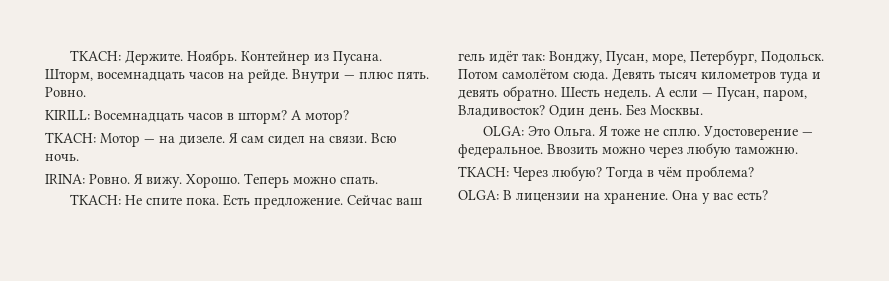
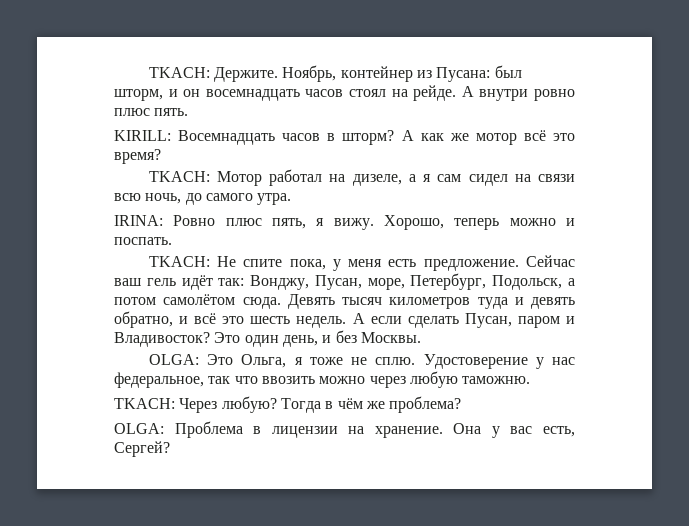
- Ноябрь. Контейнер из Пусана. Шторм, восемнадцать часов на рейде.
+ Ноябрь, контейнер из Пусана: был шторм, и он восемнадцать часов стоял на рейде.
- Внутри — плюс пять. Ровно.
+ А внутри ровно плюс пять.
- А мотор?
- TKACH: Мотор — на дизеле. Я сам сидел на связи. Всю ночь.
- IRINA: Ровно. Я вижу. Хорошо. Теперь можно спать.
+ А как же мотор всё это время?
+ TKACH: Мотор работал на дизеле, а я сам сидел на связи всю ночь, до самого утра.
+ IRINA: Ровно плюс пять, я вижу. Хорошо, теперь можно и поспать.
- TKACH: Не спите пока. Есть предложение.
+ TKACH: Не спите пока, у меня есть предложение.
- Сейчас ваш гель идёт так: Вонджу, Пусан, море, Петербург, Подольск. Потом самолётом сюда.
+ Сейчас ваш гель идёт так: Вонджу, Пусан, море, Петербург, Подольск, а потом самолётом сюда.
- Девять тысяч километров туда и девять обратно. Шесть недель. А если — Пусан, паром, Владивосток? Один день. Без Москвы.
+ Девять тысяч километров туда и девять обратно, и всё это шесть недель. А если сделать Пусан, паром и Владивосток? Это один день, и без Москвы.
- OLGA: Это Ольга. Я тоже не сплю.
+ OLGA: Это Ольга, я тоже не сплю.
- Удостоверение — федеральное. Ввозить можно через любую таможню.
+ Удостоверение у нас федеральное, так что ввозить можно через любую таможню.
- Тогда в чём проблема?
+ Тогда в чём же проблема?
- OLGA: В лицензии на хранение.
+ OLGA: Проблема в лицензии на хранение.
- Она у вас есть?
+ Она у вас есть, Сергей?

